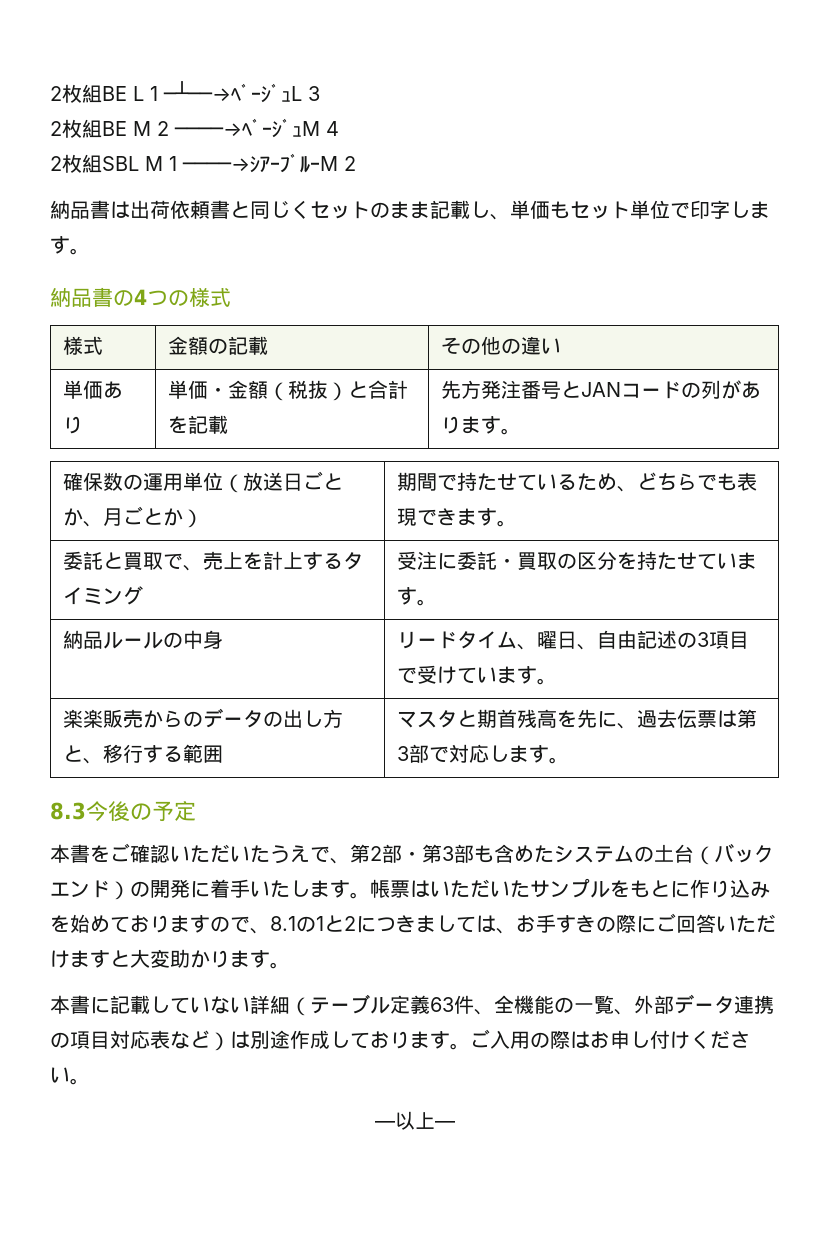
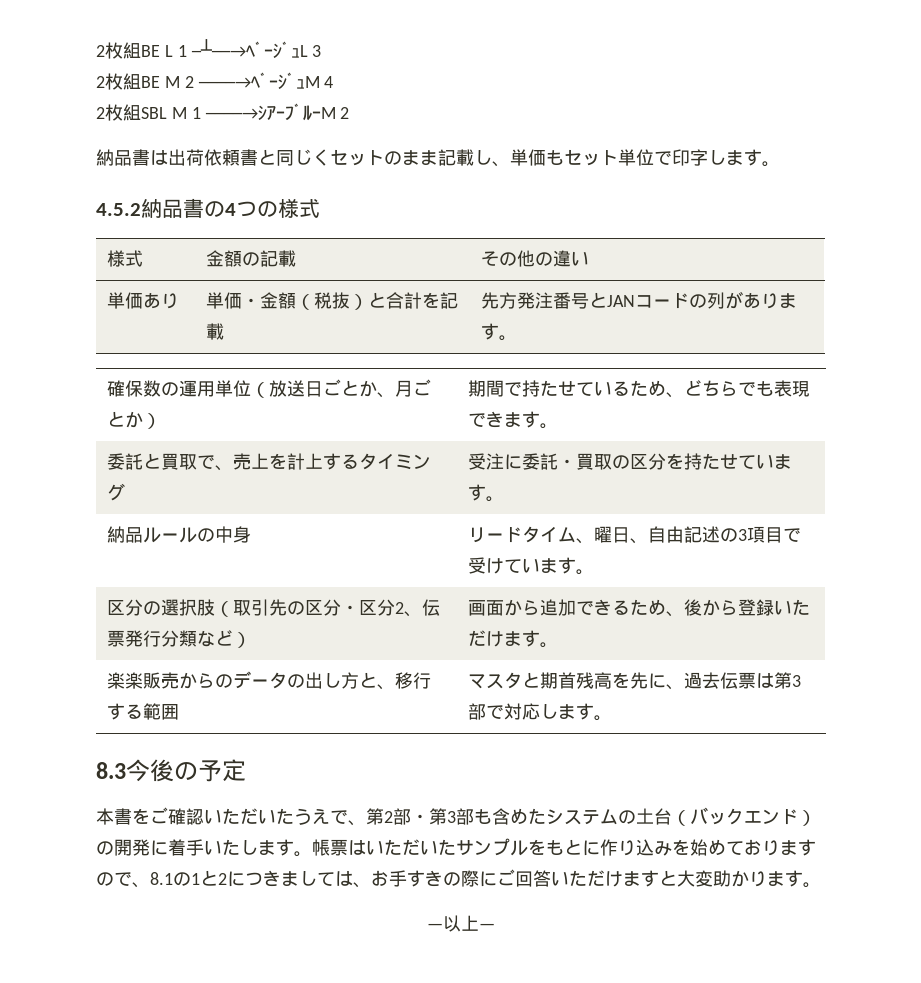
- 納品書の4つの様式
+ 4.5.2納品書の4つの様式
+ 区分の選択肢（取引先の区分・区分2、伝票発行分類など） | 画面から追加できるため、後から登録いただけます。
- 本書に記載していない詳細（テーブル定義63件、全機能の一覧、外部データ連携の項目対応表など）は別途作成しております。ご入用の際はお申し付けください。

